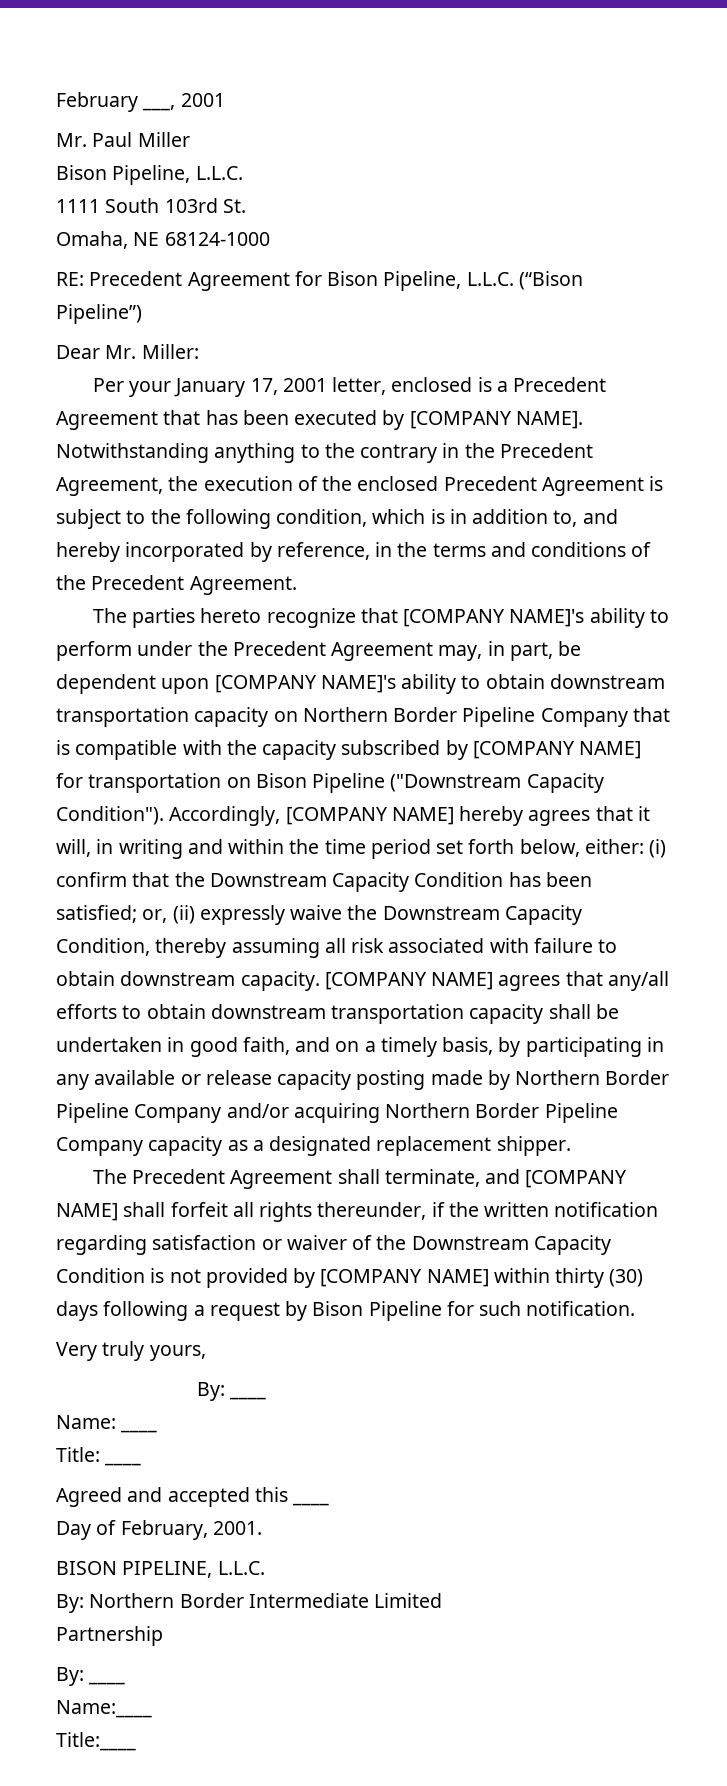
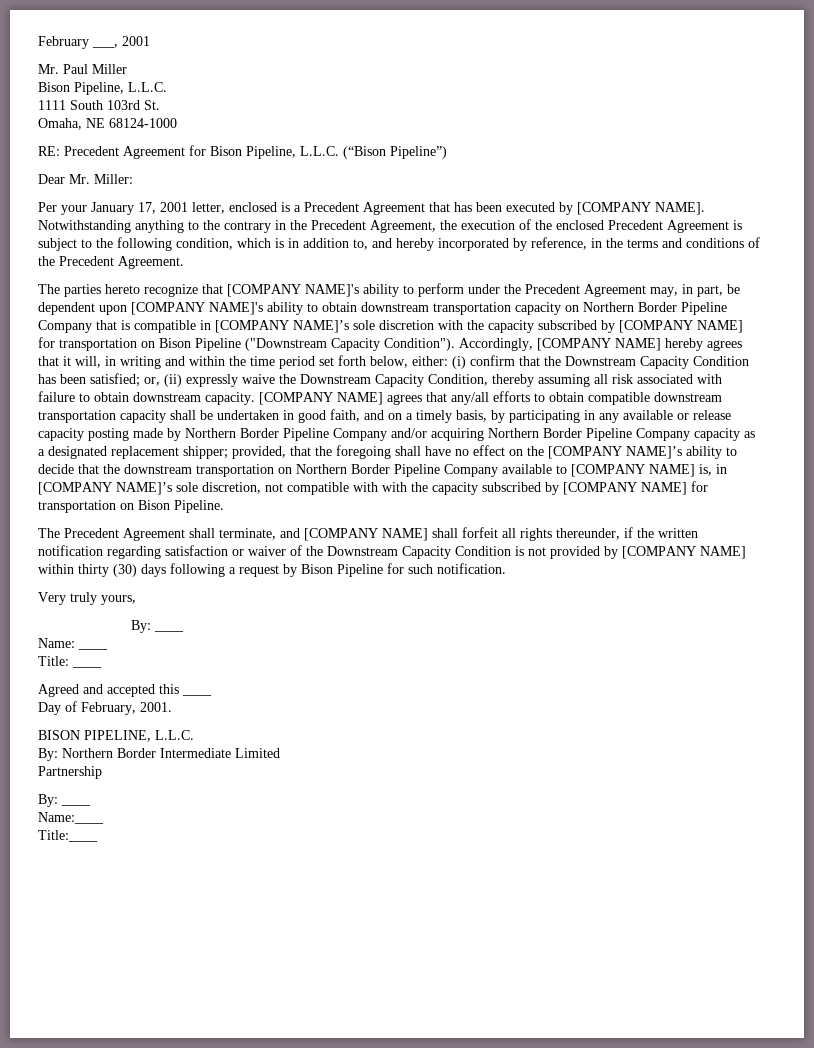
- The parties hereto recognize that [COMPANY NAME]'s ability to perform under the Precedent Agreement may, in part, be dependent upon [COMPANY NAME]'s ability to obtain downstream transportation capacity on Northern Border Pipeline Company that is compatible with the capacity subscribed by [COMPANY NAME] for transportation on Bison Pipeline ("Downstream Capacity Condition").
+ The parties hereto recognize that [COMPANY NAME]'s ability to perform under the Precedent Agreement may, in part, be dependent upon [COMPANY NAME]'s ability to obtain downstream transportation capacity on Northern Border Pipeline Company that is compatible in [COMPANY NAME]’s sole discretion with the capacity subscribed by [COMPANY NAME] for transportation on Bison Pipeline ("Downstream Capacity Condition").
- [COMPANY NAME] agrees that any/all efforts to obtain downstream transportation capacity shall be undertaken in good faith, and on a timely basis, by participating in any available or release capacity posting made by Northern Border Pipeline Company and/or acquiring Northern Border Pipeline Company capacity as a designated replacement shipper.
+ [COMPANY NAME] agrees that any/all efforts to obtain compatible downstream transportation capacity shall be undertaken in good faith, and on a timely basis, by participating in any available or release capacity posting made by Northern Border Pipeline Company and/or acquiring Northern Border Pipeline Company capacity as a designated replacement shipper; provided, that the foregoing shall have no effect on the [COMPANY NAME]’s ability to decide that the downstream transportation on Northern Border Pipeline Company available to [COMPANY NAME] is, in [COMPANY NAME]’s sole discretion, not compatible with with the capacity subscribed by [COMPANY NAME] for transportation on Bison Pipeline.

